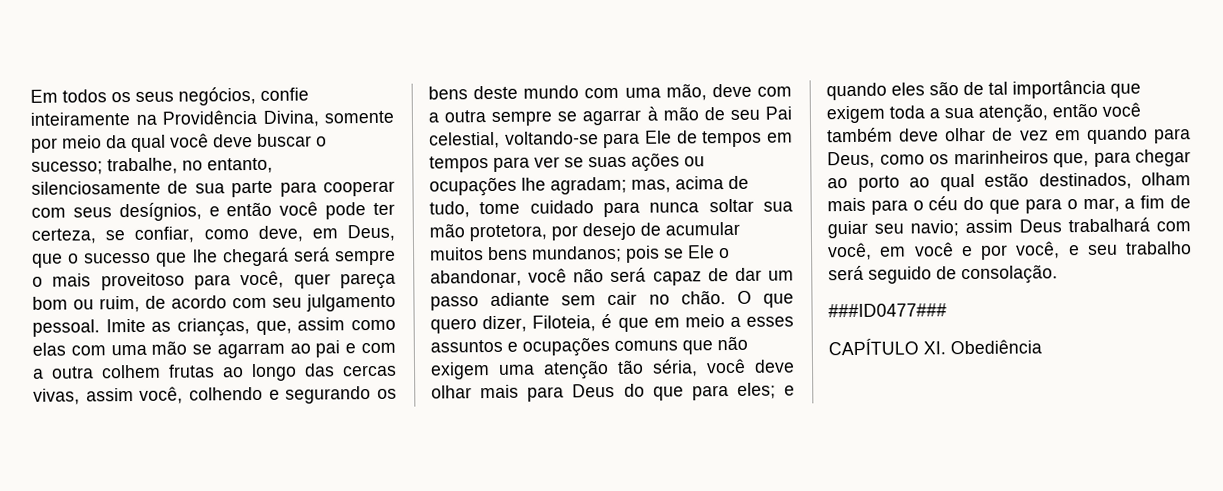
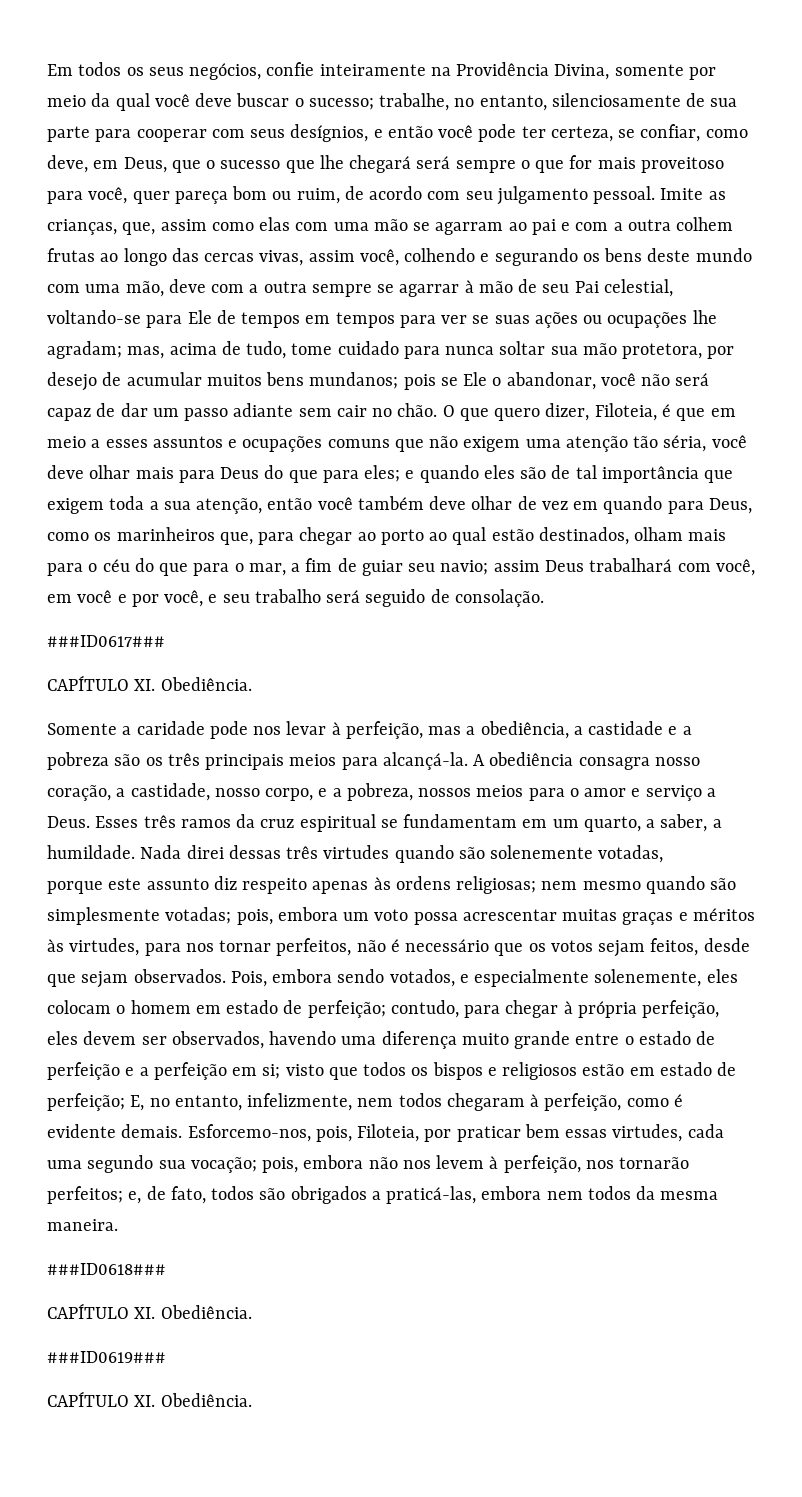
- trabalhe, no entanto, silenciosamente de sua parte para cooperar com seus desígnios, e então você pode ter certeza, se confiar, como deve, em Deus, que o sucesso que lhe chegará será sempre o mais proveitoso para você, quer pareça bom ou ruim, de acordo com seu julgamento pessoal.
+ trabalhe, no entanto, silenciosamente de sua parte para cooperar com seus desígnios, e então você pode ter certeza, se confiar, como deve, em Deus, que o sucesso que lhe chegará será sempre o que for mais proveitoso para você, quer pareça bom ou ruim, de acordo com seu julgamento pessoal.
- ###ID0477###
- CAPÍTULO XI. Obediência
+ ###ID0617###
+ CAPÍTULO XI. Obediência.
+ Somente a caridade pode nos levar à perfeição, mas a obediência, a castidade e a pobreza são os três principais meios para alcançá-la. A obediência consagra nosso coração, a castidade, nosso corpo, e a pobreza, nossos meios para o amor e serviço a Deus. Esses três ramos da cruz espiritual se fundamentam em um quarto, a saber, a humildade. Nada direi dessas três virtudes quando são solenemente votadas,
+ porque este assunto diz respeito apenas às ordens religiosas; nem mesmo quando são simplesmente votadas; pois, embora um voto possa acrescentar muitas graças e méritos às virtudes, para nos tornar perfeitos, não é necessário que os votos sejam feitos, desde que sejam observados. Pois, embora sendo votados, e especialmente solenemente, eles colocam o homem em estado de perfeição; contudo, para chegar à própria perfeição, eles devem ser observados, havendo uma diferença muito grande entre o estado de perfeição e a perfeição em si; visto que todos os bispos e religiosos estão em estado de perfeição; E, no entanto, infelizmente, nem todos chegaram à perfeição, como é evidente demais. Esforcemo-nos, pois, Filoteia, por praticar bem essas virtudes, cada uma segundo sua vocação; pois, embora não nos levem à perfeição, nos tornarão perfeitos; e, de fato, todos são obrigados a praticá-las, embora nem todos da mesma maneira.
+ ###ID0618###
+ CAPÍTULO XI. Obediência.
+ ###ID0619###
+ CAPÍTULO XI. Obediência.

